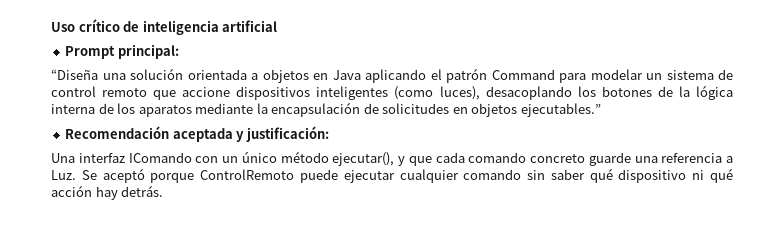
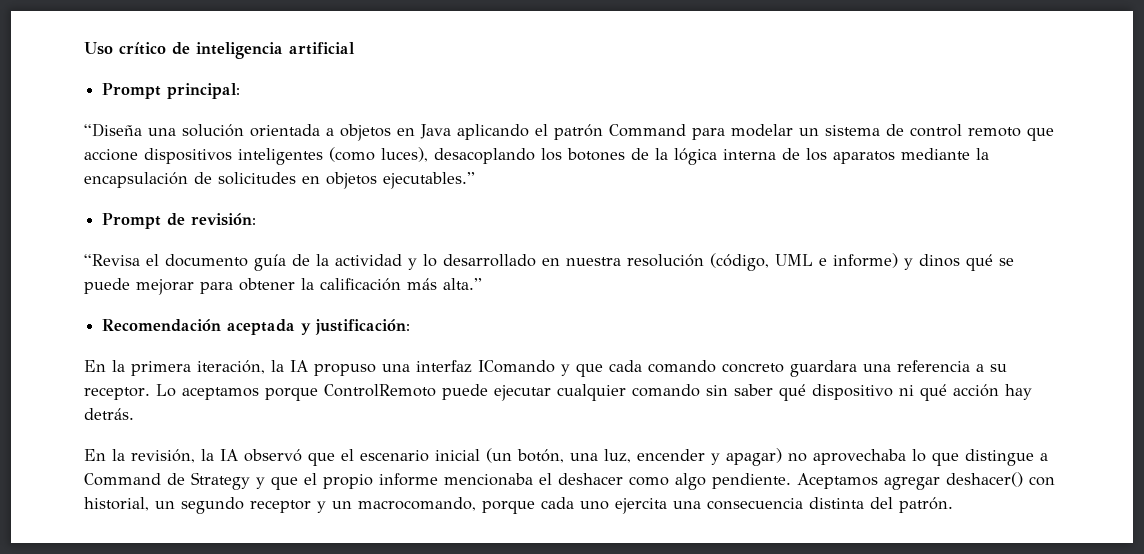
+ Prompt de revisión:
+ “Revisa el documento guía de la actividad y lo desarrollado en nuestra resolución (código, UML e informe) y dinos qué se puede mejorar para obtener la calificación más alta.”
  Recomendación aceptada y justificación:
- Una interfaz IComando con un único método ejecutar(), y que cada comando concreto guarde una referencia a Luz. Se aceptó porque ControlRemoto puede ejecutar cualquier comando sin saber qué dispositivo ni qué acción hay detrás.
+ En la primera iteración, la IA propuso una interfaz IComando y que cada comando concreto guardara una referencia a su receptor. Lo aceptamos porque ControlRemoto puede ejecutar cualquier comando sin saber qué dispositivo ni qué acción hay detrás.
+ En la revisión, la IA observó que el escenario inicial (un botón, una luz, encender y apagar) no aprovechaba lo que distingue a Command de Strategy y que el propio informe mencionaba el deshacer como algo pendiente. Aceptamos agregar deshacer() con historial, un segundo receptor y un macrocomando, porque cada uno ejercita una consecuencia distinta del patrón.

